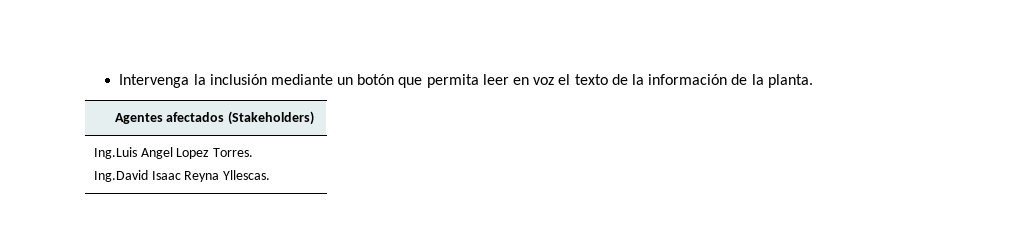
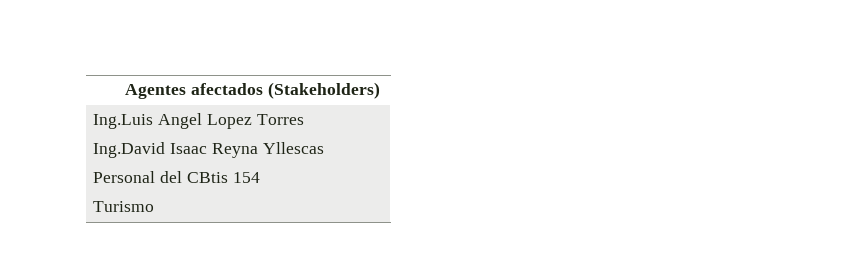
- Intervenga la inclusión mediante un botón que permita leer en voz el texto de la información de la planta.
- Ing.Luis Angel Lopez Torres.
- Ing.David Isaac Reyna Yllescas.
+ Ing.Luis Angel Lopez Torres
+ Ing.David Isaac Reyna Yllescas
+ Personal del CBtis 154
+ Turismo

